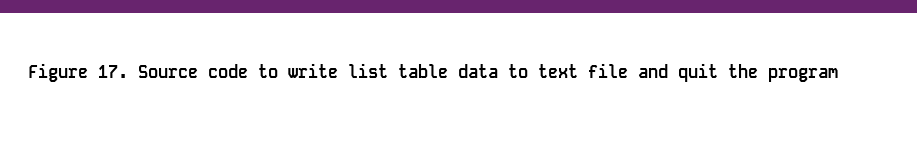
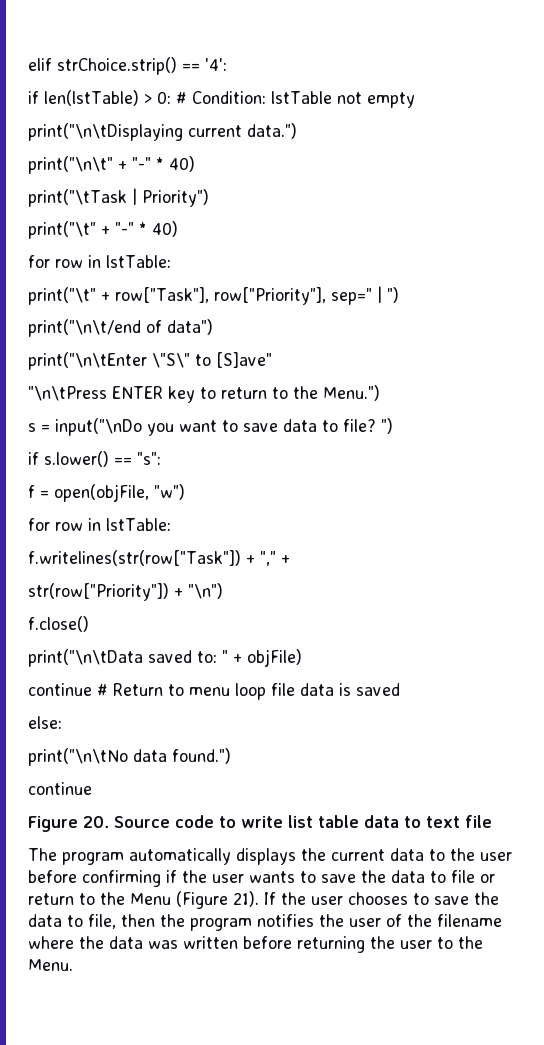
- Figure 17. Source code to write list table data to text file and quit the program
+ elif strChoice.strip() == '4':
+ if len(lstTable) > 0: # Condition: lstTable not empty
+ print("\n\tDisplaying current data.")
+ print("\n\t" + "-" * 40)
+ print("\tTask | Priority")
+ print("\t" + "-" * 40)
+ for row in lstTable:
+ print("\t" + row["Task"], row["Priority"], sep=" | ")
+ print("\n\t/end of data")
+ print("\n\tEnter \"S\" to [S]ave"
+ "\n\tPress ENTER key to return to the Menu.")
+ s = input("\nDo you want to save data to file? ")
+ if s.lower() == "s":
+ f = open(objFile, "w")
+ for row in lstTable:
+ f.writelines(str(row["Task"]) + "," +
+ str(row["Priority"]) + "\n")
+ f.close()
+ print("\n\tData saved to: " + objFile)
+ continue # Return to menu loop file data is saved
+ else:
+ print("\n\tNo data found.")
+ continue
+ Figure 20. Source code to write list table data to text file
+ The program automatically displays the current data to the user before confirming if the user wants to save the data to file or return to the Menu (Figure 21). If the user chooses to save the data to file, then the program notifies the user of the filename where the data was written before returning the user to the Menu.

